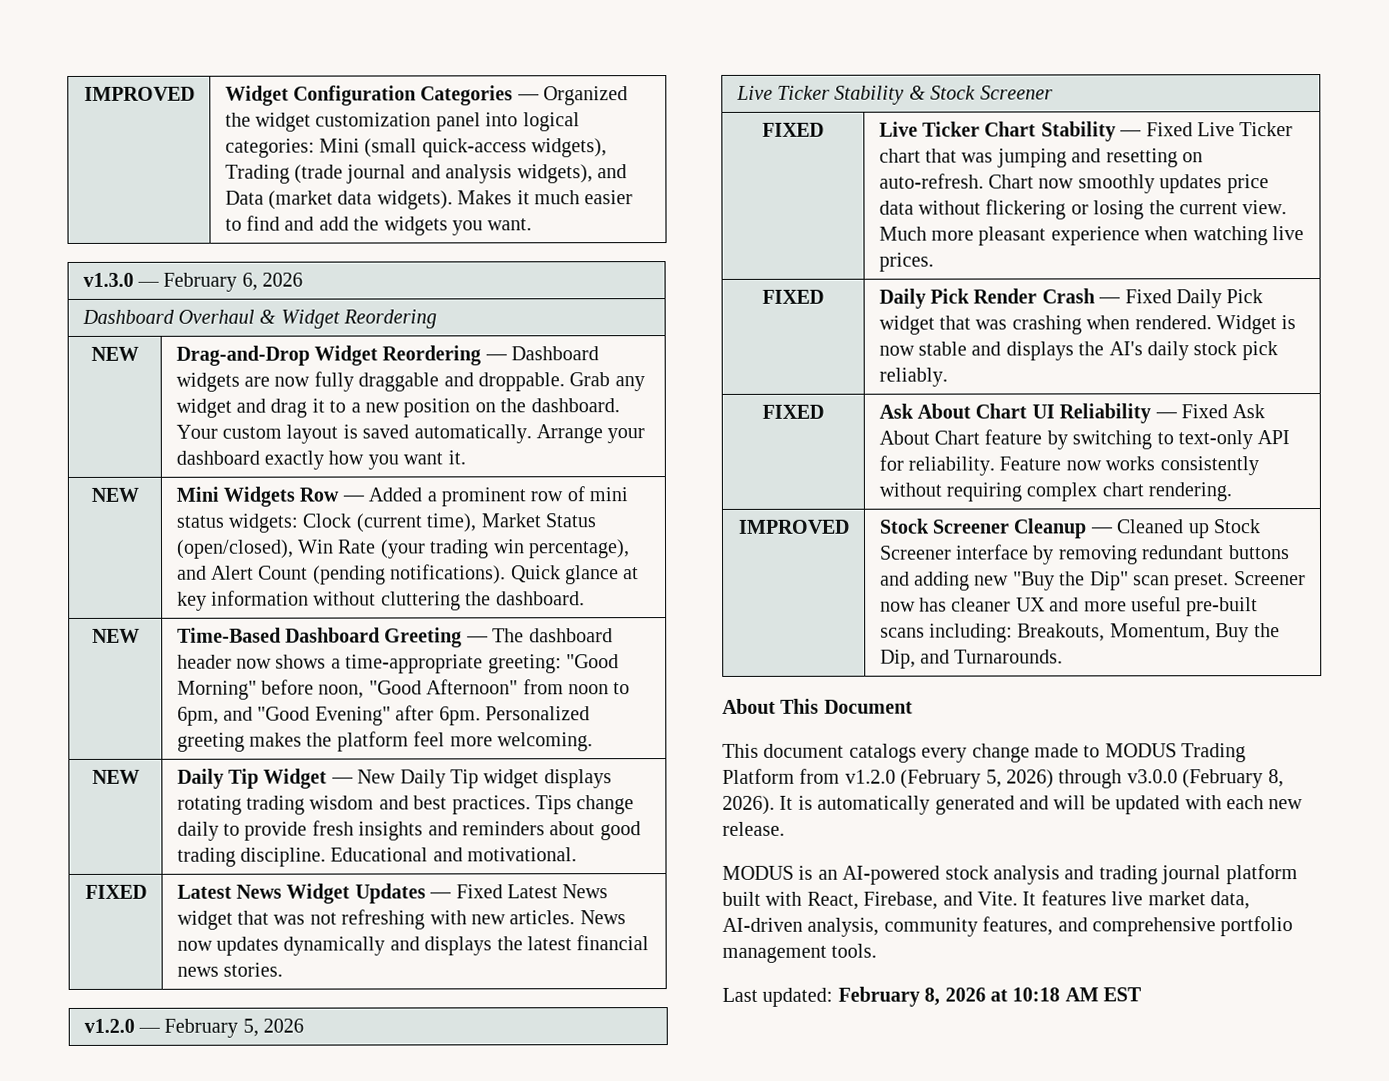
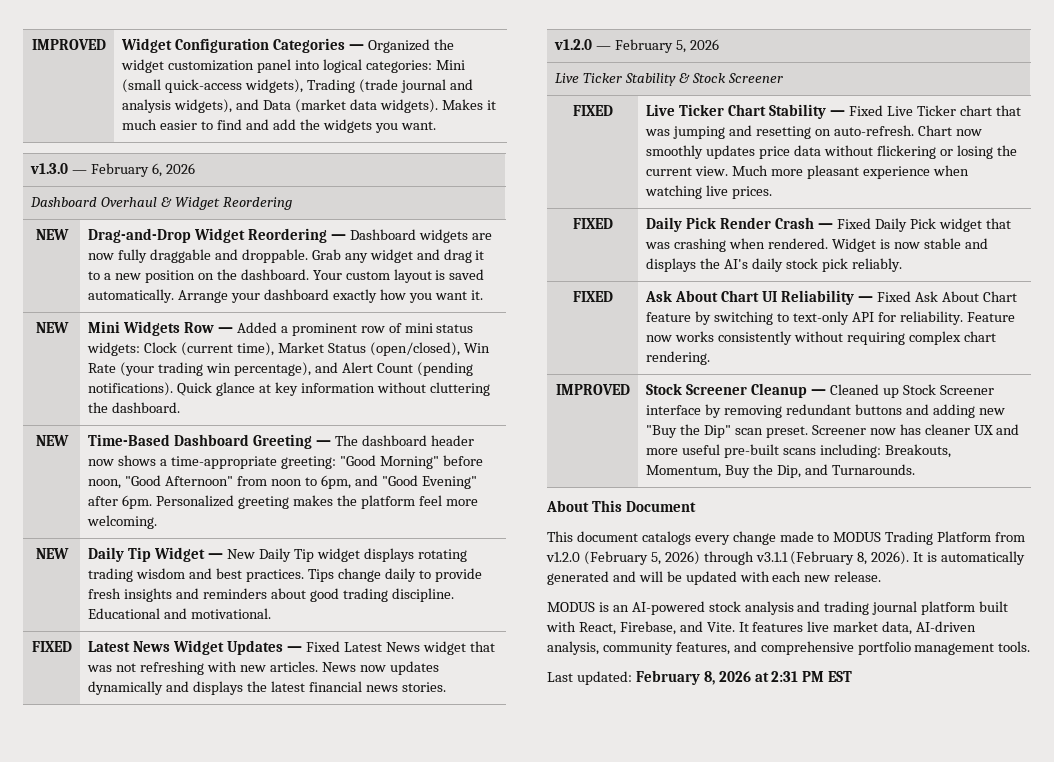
- This document catalogs every change made to MODUS Trading Platform from v1.2.0 (February 5, 2026) through v3.0.0 (February 8, 2026).
+ This document catalogs every change made to MODUS Trading Platform from v1.2.0 (February 5, 2026) through v3.1.1 (February 8, 2026).
- Last updated: February 8, 2026 at 10:18 AM EST
+ Last updated: February 8, 2026 at 2:31 PM EST

